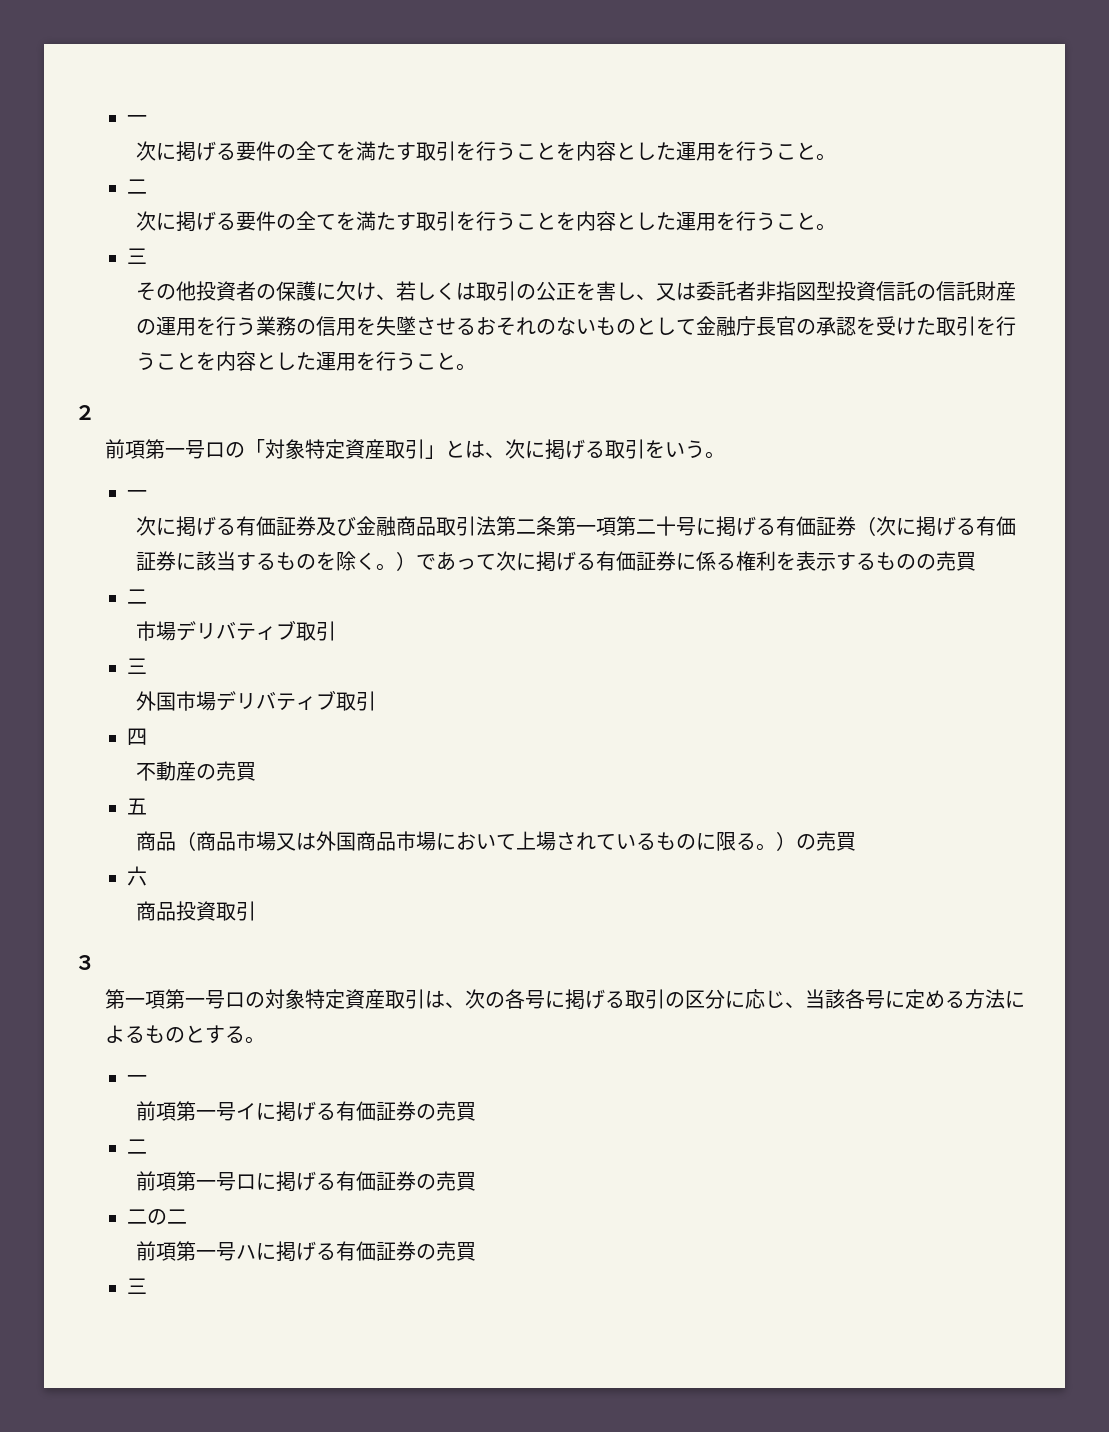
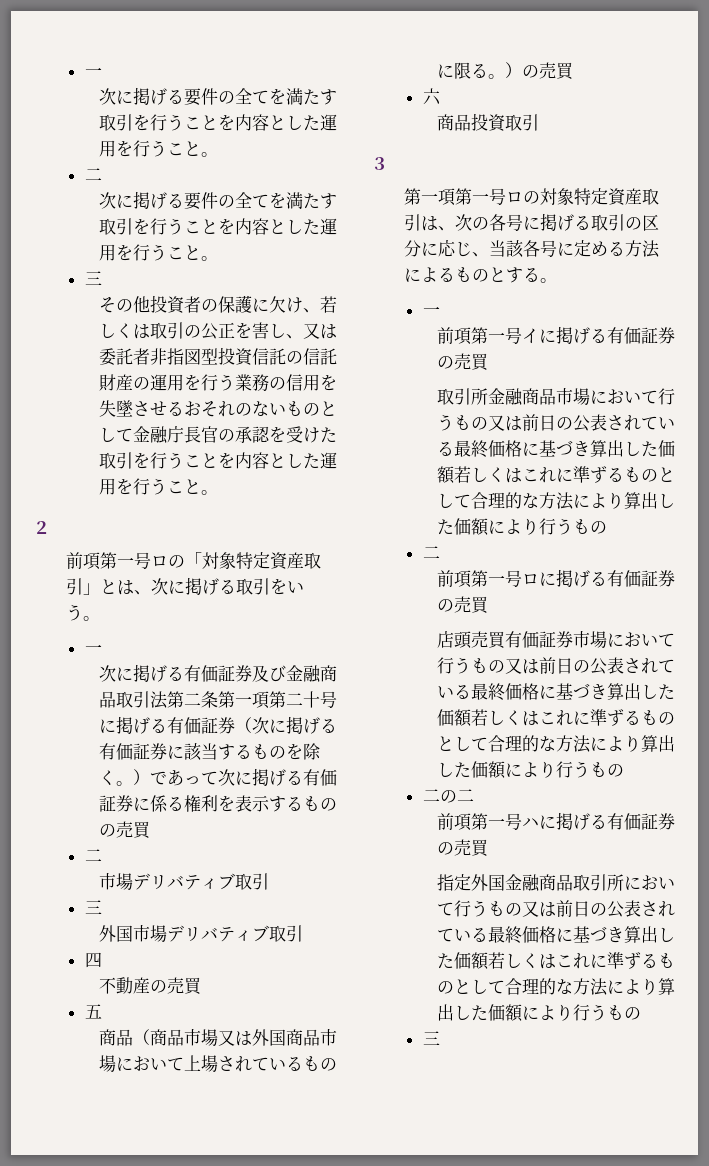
+ 取引所金融商品市場において行うもの又は前日の公表されている最終価格に基づき算出した価額若しくはこれに準ずるものとして合理的な方法により算出した価額により行うもの
+ 店頭売買有価証券市場において行うもの又は前日の公表されている最終価格に基づき算出した価額若しくはこれに準ずるものとして合理的な方法により算出した価額により行うもの
+ 指定外国金融商品取引所において行うもの又は前日の公表されている最終価格に基づき算出した価額若しくはこれに準ずるものとして合理的な方法により算出した価額により行うもの

